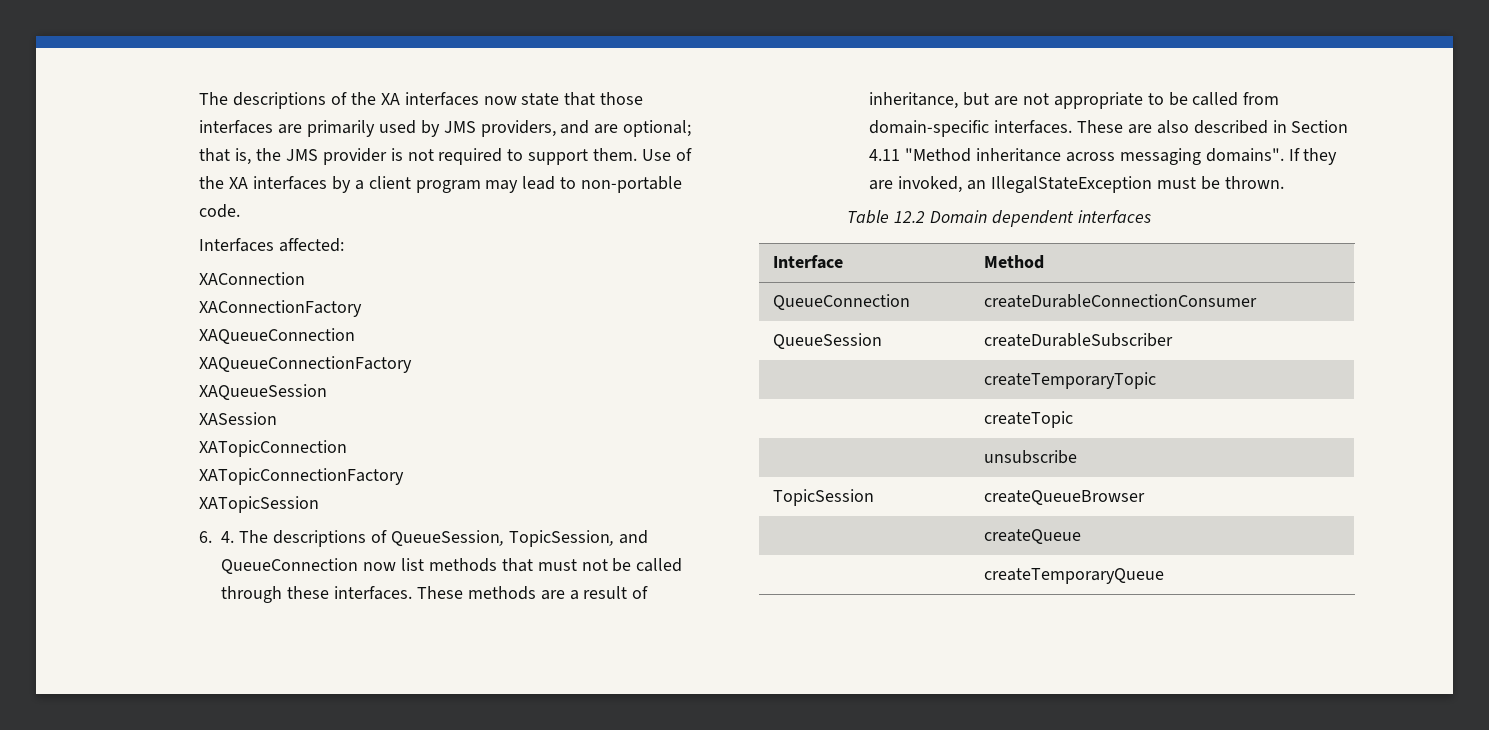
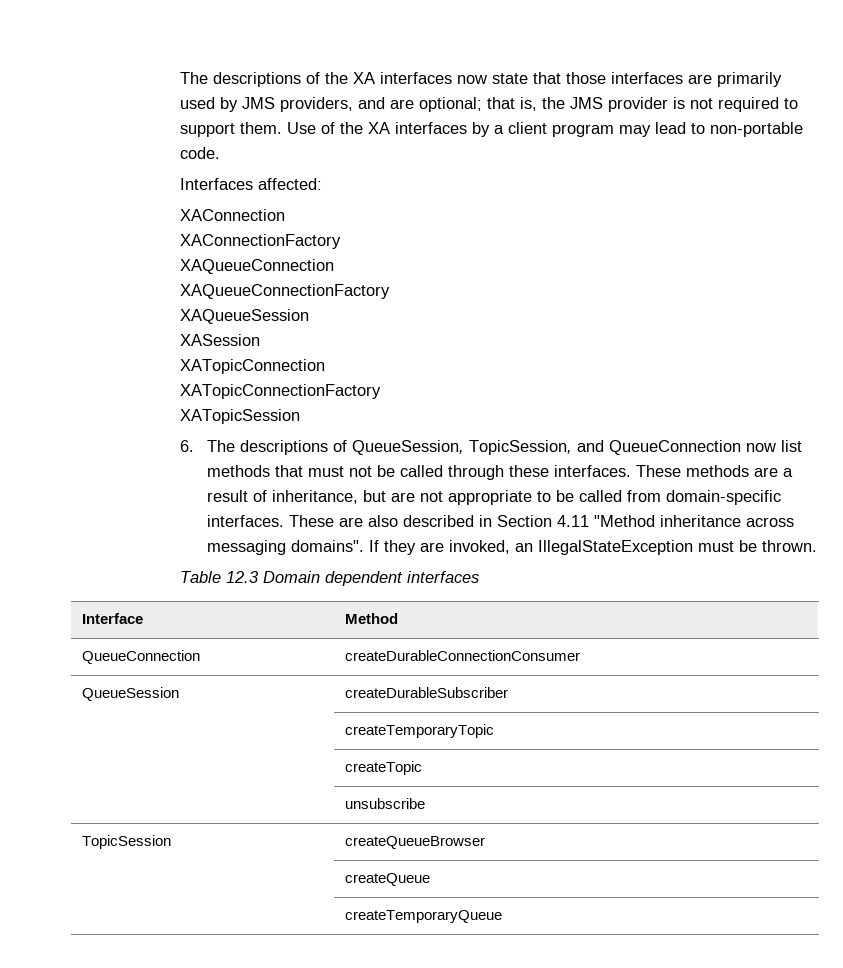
- 6. 4. The descriptions of QueueSession, TopicSession, and QueueConnection now list methods that must not be called through these interfaces.
+ 6. The descriptions of QueueSession, TopicSession, and QueueConnection now list methods that must not be called through these interfaces.
- Table 12.2 Domain dependent interfaces
+ Table 12.3 Domain dependent interfaces

